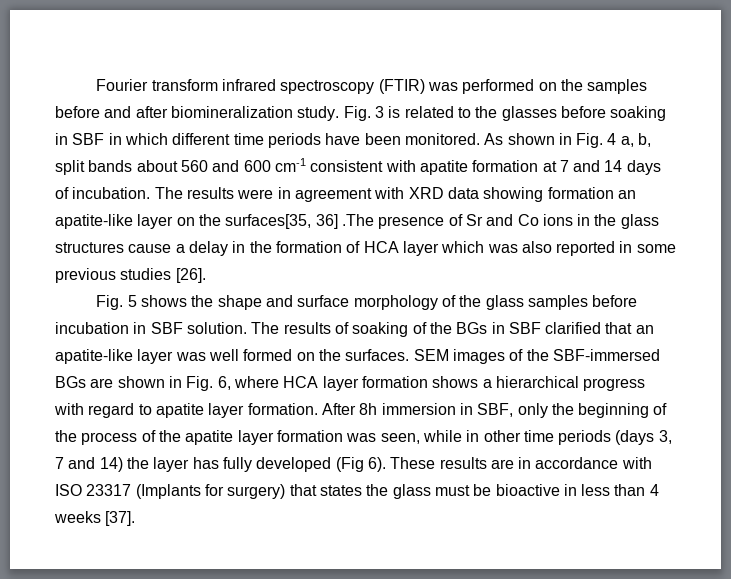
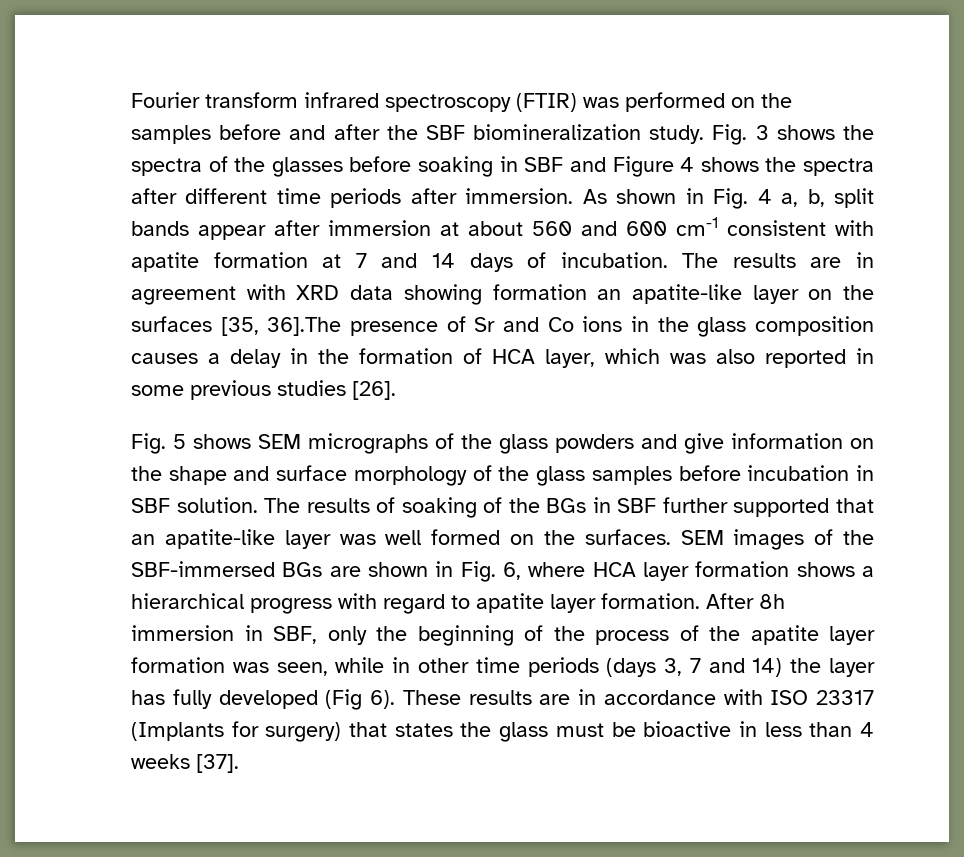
- Fourier transform infrared spectroscopy (FTIR) was performed on the samples before and after biomineralization study.
+ Fourier transform infrared spectroscopy (FTIR) was performed on the samples before and after the SBF biomineralization study.
- Fig. 3 is related to the glasses before soaking in SBF in which different time periods have been monitored.
+ Fig. 3 shows the spectra of the glasses before soaking in SBF and Figure 4 shows the spectra after different time periods after immersion.
- As shown in Fig. 4 a, b, split bands about 560 and 600 cm-1 consistent with apatite formation at 7 and 14 days of incubation.
+ As shown in Fig. 4 a, b, split bands appear after immersion at about 560 and 600 cm-1 consistent with apatite formation at 7 and 14 days of incubation.
- The results were in agreement with XRD data showing formation an apatite-like layer on the surfaces[35, 36] .The presence of Sr and Co ions in the glass structures cause a delay in the formation of HCA layer which was also reported in some previous studies [26].
+ The results are in agreement with XRD data showing formation an apatite-like layer on the surfaces [35, 36].The presence of Sr and Co ions in the glass composition causes a delay in the formation of HCA layer, which was also reported in some previous studies [26].
- Fig. 5 shows the shape and surface morphology of the glass samples before incubation in SBF solution.
+ Fig. 5 shows SEM micrographs of the glass powders and give information on the shape and surface morphology of the glass samples before incubation in SBF solution.
- The results of soaking of the BGs in SBF clarified that an apatite-like layer was well formed on the surfaces.
+ The results of soaking of the BGs in SBF further supported that an apatite-like layer was well formed on the surfaces.

